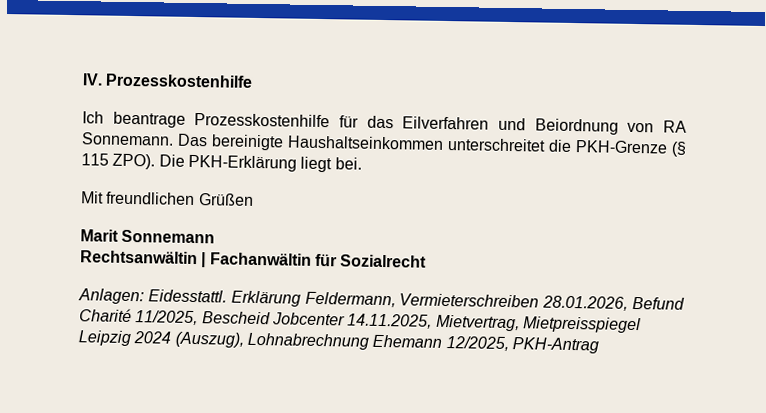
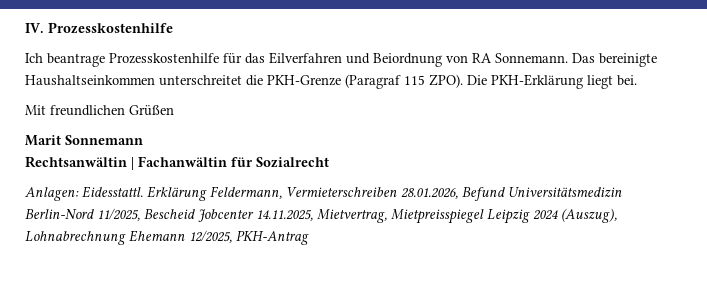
- Das bereinigte Haushaltseinkommen unterschreitet die PKH-Grenze (§ 115 ZPO).
+ Das bereinigte Haushaltseinkommen unterschreitet die PKH-Grenze (Paragraf 115 ZPO).
- Erklärung Feldermann, Vermieterschreiben 28.01.2026, Befund Charité 11/2025, Bescheid Jobcenter 14.11.2025, Mietvertrag, Mietpreisspiegel Leipzig 2024 (Auszug), Lohnabrechnung Ehemann 12/2025, PKH-Antrag
+ Erklärung Feldermann, Vermieterschreiben 28.01.2026, Befund Universitätsmedizin Berlin-Nord 11/2025, Bescheid Jobcenter 14.11.2025, Mietvertrag, Mietpreisspiegel Leipzig 2024 (Auszug), Lohnabrechnung Ehemann 12/2025, PKH-Antrag

